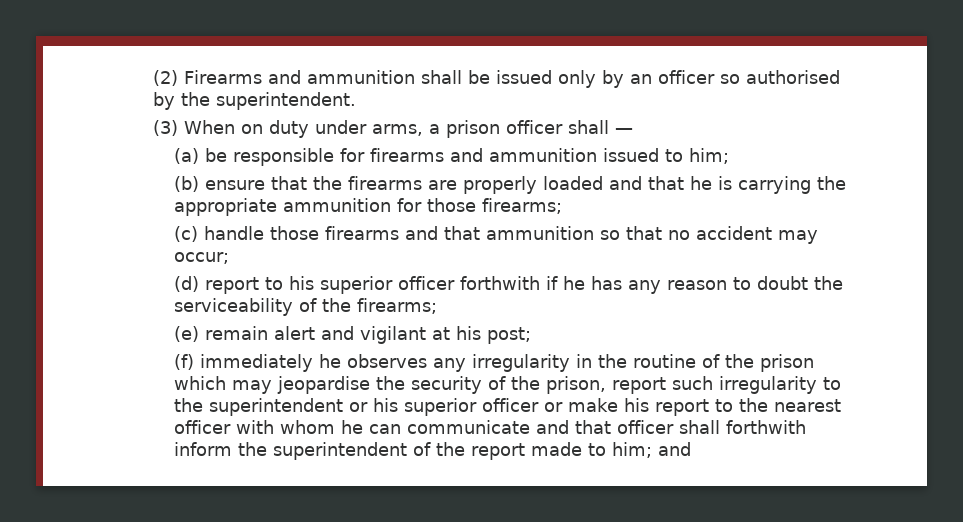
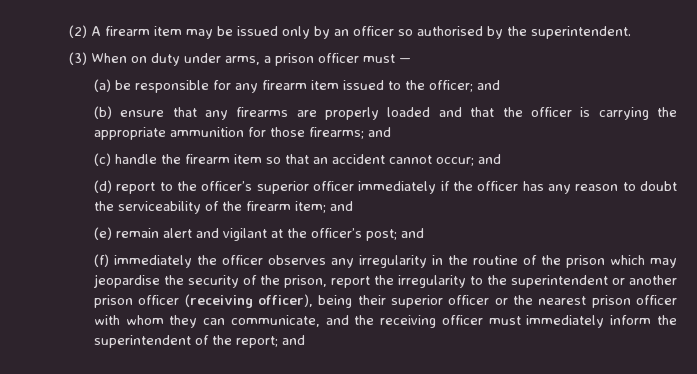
- (2) Firearms and ammunition shall be issued only by an officer so authorised by the superintendent.
+ (2) A firearm item may be issued only by an officer so authorised by the superintendent.
- (3) When on duty under arms, a prison officer shall —
+ (3) When on duty under arms, a prison officer must —
- (a) be responsible for firearms and ammunition issued to him;
+ (a) be responsible for any firearm item issued to the officer; and
- (b) ensure that the firearms are properly loaded and that he is carrying the appropriate ammunition for those firearms;
+ (b) ensure that any firearms are properly loaded and that the officer is carrying the appropriate ammunition for those firearms; and
- (c) handle those firearms and that ammunition so that no accident may occur;
+ (c) handle the firearm item so that an accident cannot occur; and
- (d) report to his superior officer forthwith if he has any reason to doubt the serviceability of the firearms;
+ (d) report to the officer’s superior officer immediately if the officer has any reason to doubt the serviceability of the firearm item; and
- (e) remain alert and vigilant at his post;
+ (e) remain alert and vigilant at the officer’s post; and
- (f) immediately he observes any irregularity in the routine of the prison which may jeopardise the security of the prison, report such irregularity to the superintendent or his superior officer or make his report to the nearest officer with whom he can communicate and that officer shall forthwith inform the superintendent of the report made to him; and
+ (f) immediately the officer observes any irregularity in the routine of the prison which may jeopardise the security of the prison, report the irregularity to the superintendent or another prison officer (receiving officer), being their superior officer or the nearest prison officer with whom they can communicate, and the receiving officer must immediately inform the superintendent of the report; and

